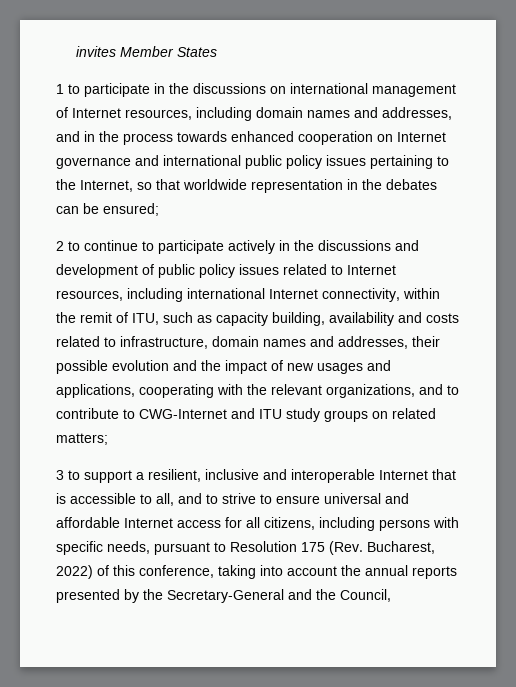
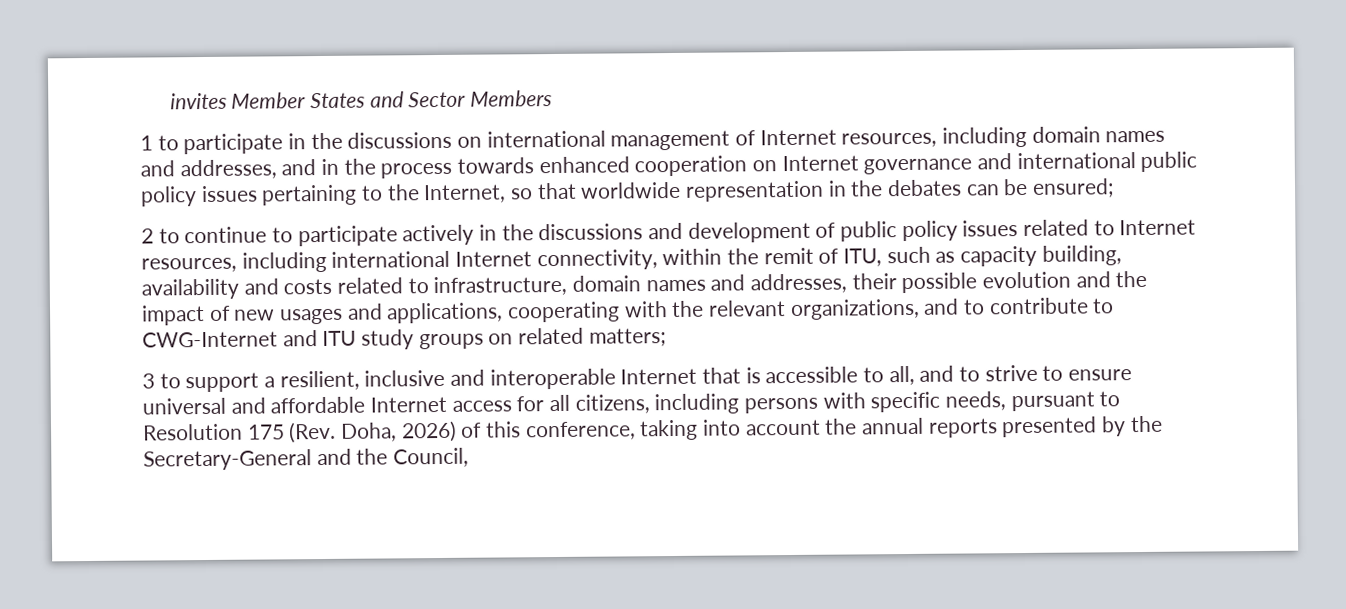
- invites Member States
+ invites Member States and Sector Members
- 3 to support a resilient, inclusive and interoperable Internet that is accessible to all, and to strive to ensure universal and affordable Internet access for all citizens, including persons with specific needs, pursuant to Resolution 175 (Rev. Bucharest, 2022) of this conference, taking into account the annual reports presented by the Secretary-General and the Council,
+ 3 to support a resilient, inclusive and interoperable Internet that is accessible to all, and to strive to ensure universal and affordable Internet access for all citizens, including persons with specific needs, pursuant to Resolution 175 (Rev. Doha, 2026) of this conference, taking into account the annual reports presented by the Secretary-General and the Council,

